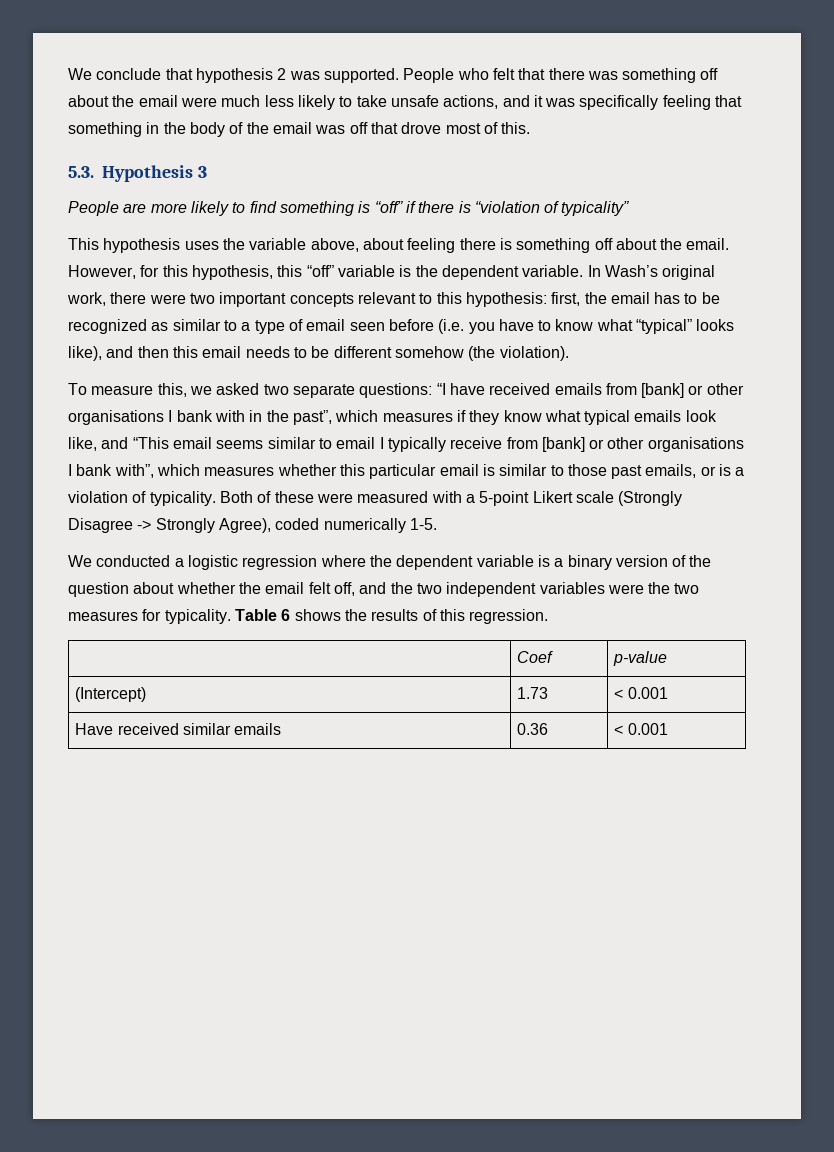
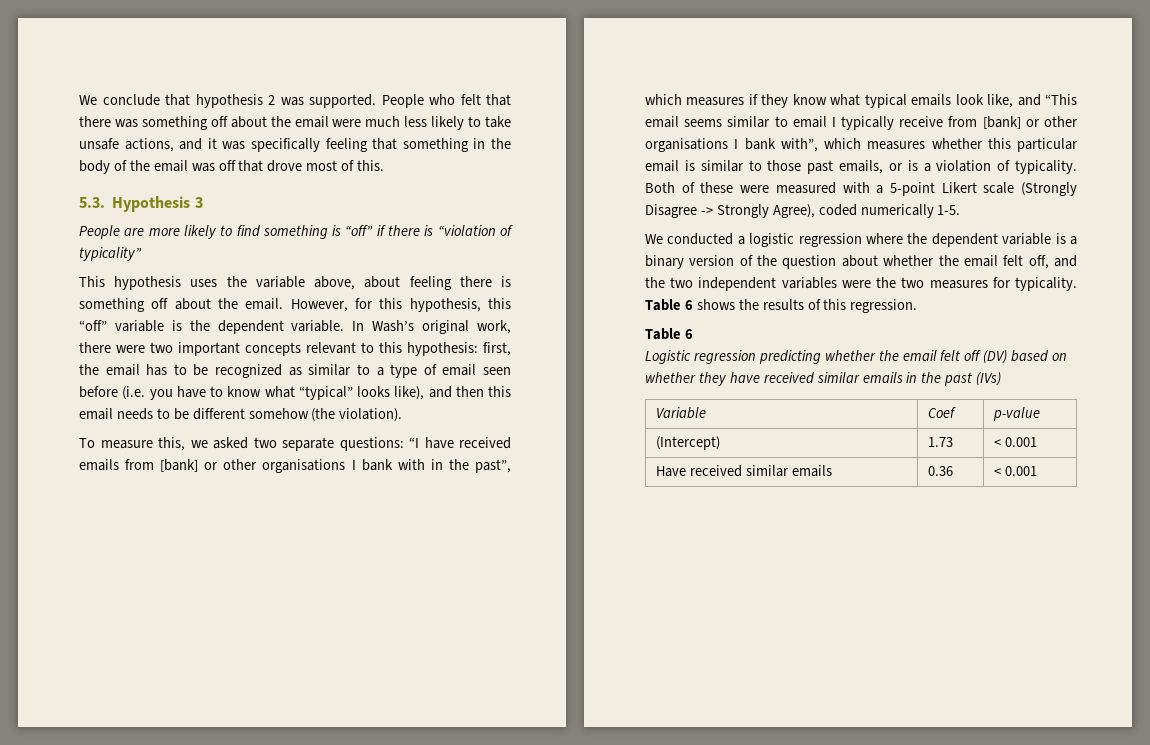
  Table 6 shows the results of this regression.
- | Coef | p-value
+ Table 6
+ Logistic regression predicting whether the email felt off (DV) based on whether they have received similar emails in the past (IVs)
+ Variable | Coef | p-value

